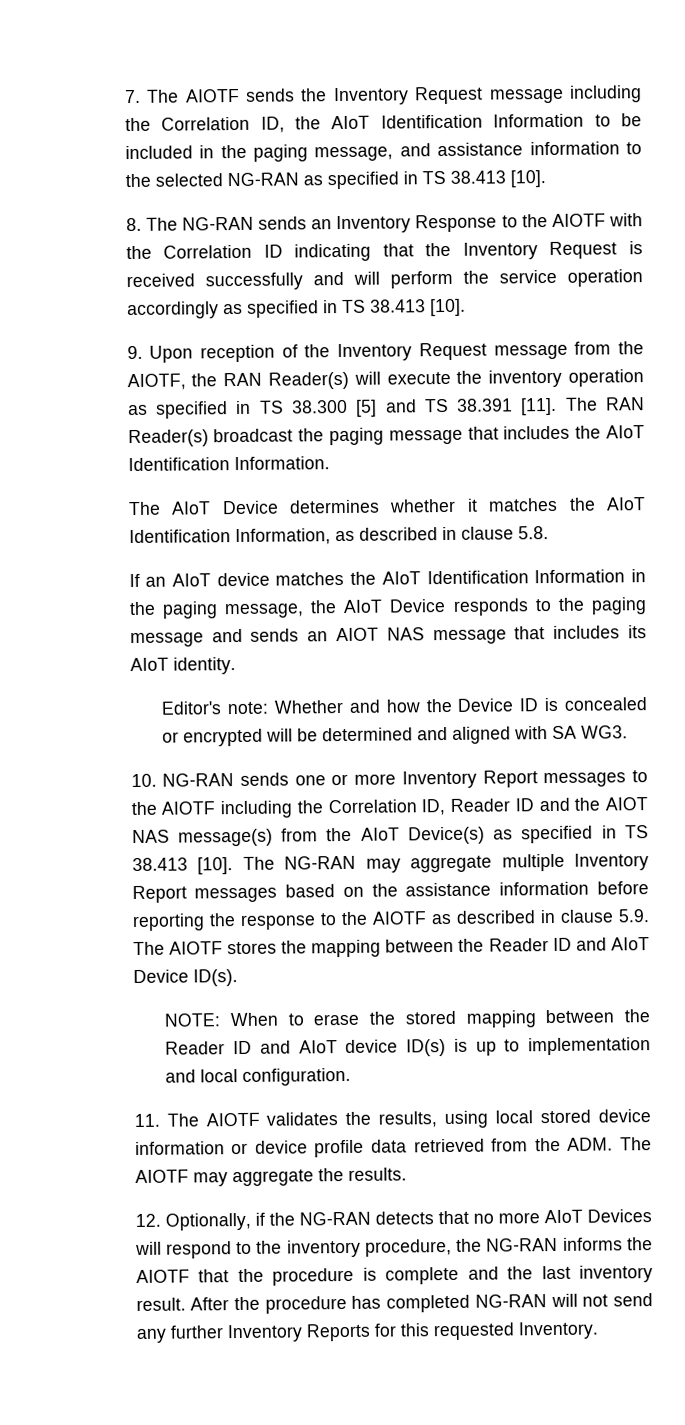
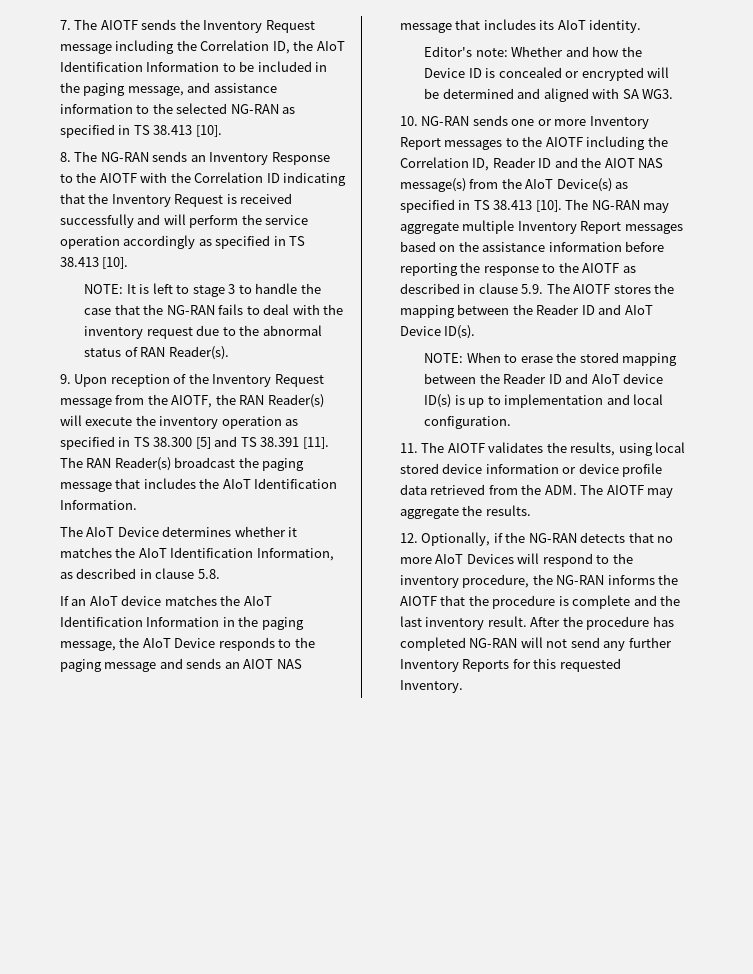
+ NOTE: It is left to stage 3 to handle the case that the NG-RAN fails to deal with the inventory request due to the abnormal status of RAN Reader(s).

